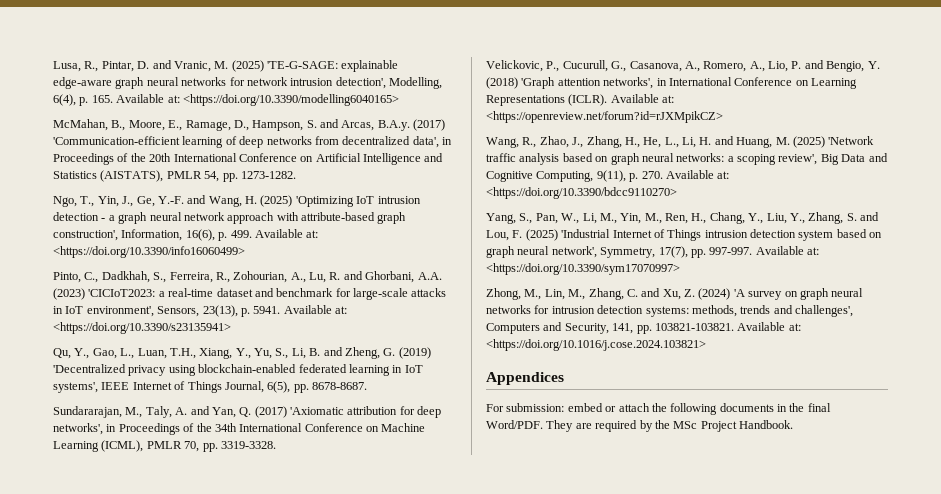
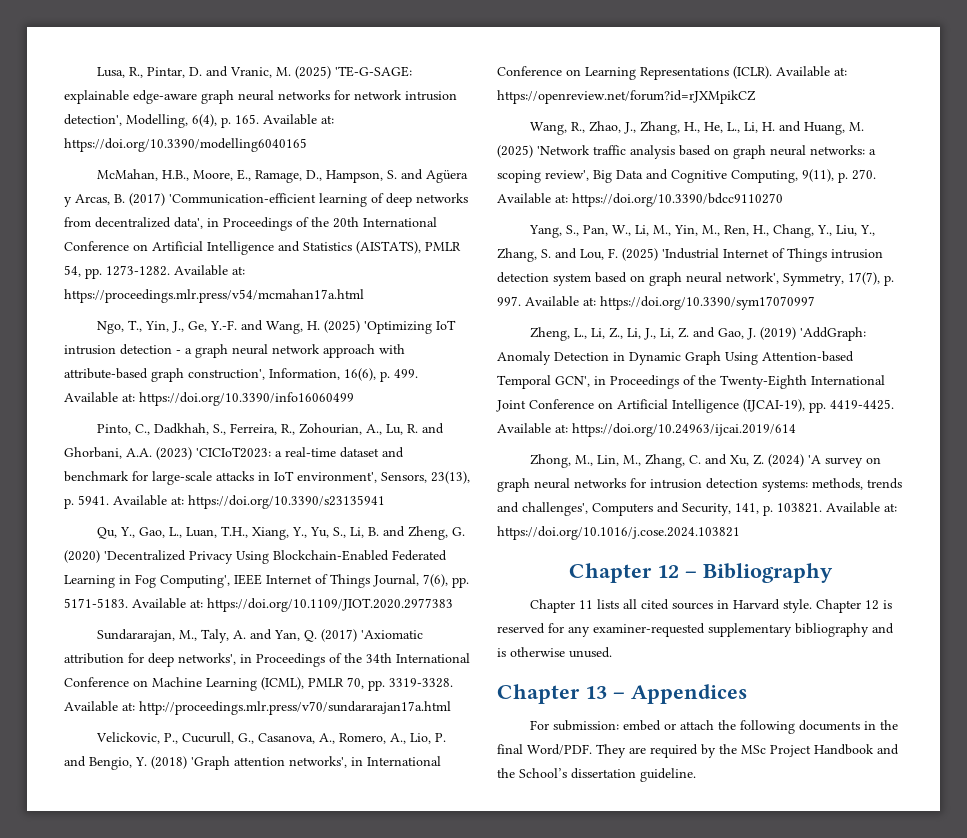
- Lusa, R., Pintar, D. and Vranic, M. (2025) 'TE-G-SAGE: explainable edge-aware graph neural networks for network intrusion detection', Modelling, 6(4), p. 165. Available at: <https://doi.org/10.3390/modelling6040165>
+ Lusa, R., Pintar, D. and Vranic, M. (2025) 'TE-G-SAGE: explainable edge-aware graph neural networks for network intrusion detection', Modelling, 6(4), p. 165. Available at: https://doi.org/10.3390/modelling6040165
- McMahan, B., Moore, E., Ramage, D., Hampson, S. and Arcas, B.A.y. (2017) 'Communication-efficient learning of deep networks from decentralized data', in Proceedings of the 20th International Conference on Artificial Intelligence and Statistics (AISTATS), PMLR 54, pp. 1273-1282.
+ McMahan, H.B., Moore, E., Ramage, D., Hampson, S. and Agüera y Arcas, B. (2017) 'Communication-efficient learning of deep networks from decentralized data', in Proceedings of the 20th International Conference on Artificial Intelligence and Statistics (AISTATS), PMLR 54, pp. 1273-1282. Available at: https://proceedings.mlr.press/v54/mcmahan17a.html
- Ngo, T., Yin, J., Ge, Y.-F. and Wang, H. (2025) 'Optimizing IoT intrusion detection - a graph neural network approach with attribute-based graph construction', Information, 16(6), p. 499. Available at: <https://doi.org/10.3390/info16060499>
+ Ngo, T., Yin, J., Ge, Y.-F. and Wang, H. (2025) 'Optimizing IoT intrusion detection - a graph neural network approach with attribute-based graph construction', Information, 16(6), p. 499. Available at: https://doi.org/10.3390/info16060499
- Available at: <https://doi.org/10.3390/s23135941>
+ Available at: https://doi.org/10.3390/s23135941
- Qu, Y., Gao, L., Luan, T.H., Xiang, Y., Yu, S., Li, B. and Zheng, G. (2019) 'Decentralized privacy using blockchain-enabled federated learning in IoT systems', IEEE Internet of Things Journal, 6(5), pp. 8678-8687.
+ Qu, Y., Gao, L., Luan, T.H., Xiang, Y., Yu, S., Li, B. and Zheng, G. (2020) 'Decentralized Privacy Using Blockchain-Enabled Federated Learning in Fog Computing', IEEE Internet of Things Journal, 7(6), pp. 5171-5183. Available at: https://doi.org/10.1109/JIOT.2020.2977383
+ Available at: http://proceedings.mlr.press/v70/sundararajan17a.html
- Available at: <https://openreview.net/forum?id=rJXMpikCZ>
+ Available at: https://openreview.net/forum?id=rJXMpikCZ
- Wang, R., Zhao, J., Zhang, H., He, L., Li, H. and Huang, M. (2025) 'Network traffic analysis based on graph neural networks: a scoping review', Big Data and Cognitive Computing, 9(11), p. 270. Available at: <https://doi.org/10.3390/bdcc9110270>
+ Wang, R., Zhao, J., Zhang, H., He, L., Li, H. and Huang, M. (2025) 'Network traffic analysis based on graph neural networks: a scoping review', Big Data and Cognitive Computing, 9(11), p. 270. Available at: https://doi.org/10.3390/bdcc9110270
- Yang, S., Pan, W., Li, M., Yin, M., Ren, H., Chang, Y., Liu, Y., Zhang, S. and Lou, F. (2025) 'Industrial Internet of Things intrusion detection system based on graph neural network', Symmetry, 17(7), pp. 997-997. Available at: <https://doi.org/10.3390/sym17070997>
+ Yang, S., Pan, W., Li, M., Yin, M., Ren, H., Chang, Y., Liu, Y., Zhang, S. and Lou, F. (2025) 'Industrial Internet of Things intrusion detection system based on graph neural network', Symmetry, 17(7), p. 997. Available at: https://doi.org/10.3390/sym17070997
+ Zheng, L., Li, Z., Li, J., Li, Z. and Gao, J. (2019) 'AddGraph: Anomaly Detection in Dynamic Graph Using Attention-based Temporal GCN', in Proceedings of the Twenty-Eighth International Joint Conference on Artificial Intelligence (IJCAI-19), pp. 4419-4425. Available at: https://doi.org/10.24963/ijcai.2019/614
- Zhong, M., Lin, M., Zhang, C. and Xu, Z. (2024) 'A survey on graph neural networks for intrusion detection systems: methods, trends and challenges', Computers and Security, 141, pp. 103821-103821. Available at: <https://doi.org/10.1016/j.cose.2024.103821>
- Appendices
+ Zhong, M., Lin, M., Zhang, C. and Xu, Z. (2024) 'A survey on graph neural networks for intrusion detection systems: methods, trends and challenges', Computers and Security, 141, p. 103821. Available at: https://doi.org/10.1016/j.cose.2024.103821
+ Chapter 12 – Bibliography
+ Chapter 11 lists all cited sources in Harvard style. Chapter 12 is reserved for any examiner-requested supplementary bibliography and is otherwise unused.
+ Chapter 13 – Appendices
- They are required by the MSc Project Handbook.
+ They are required by the MSc Project Handbook and the School’s dissertation guideline.

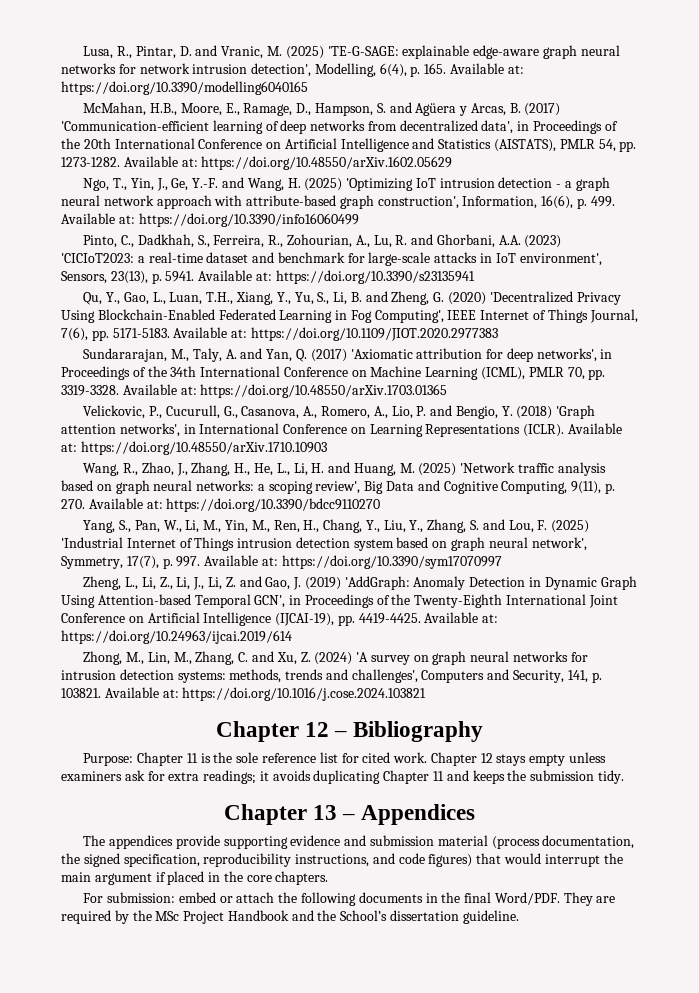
- Available at: https://proceedings.mlr.press/v54/mcmahan17a.html
+ Available at: https://doi.org/10.48550/arXiv.1602.05629
- Available at: http://proceedings.mlr.press/v70/sundararajan17a.html
+ Available at: https://doi.org/10.48550/arXiv.1703.01365
- Available at: https://openreview.net/forum?id=rJXMpikCZ
+ Available at: https://doi.org/10.48550/arXiv.1710.10903
- Chapter 11 lists all cited sources in Harvard style. Chapter 12 is reserved for any examiner-requested supplementary bibliography and is otherwise unused.
+ Purpose: Chapter 11 is the sole reference list for cited work. Chapter 12 stays empty unless examiners ask for extra readings; it avoids duplicating Chapter 11 and keeps the submission tidy.
  Chapter 13 – Appendices
+ The appendices provide supporting evidence and submission material (process documentation, the signed specification, reproducibility instructions, and code figures) that would interrupt the main argument if placed in the core chapters.

